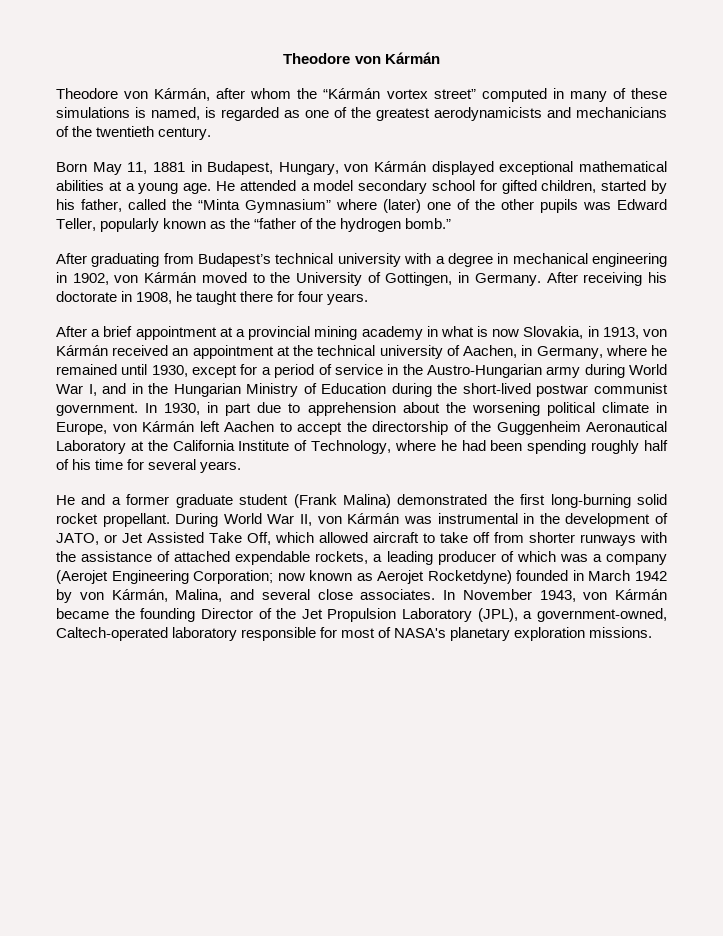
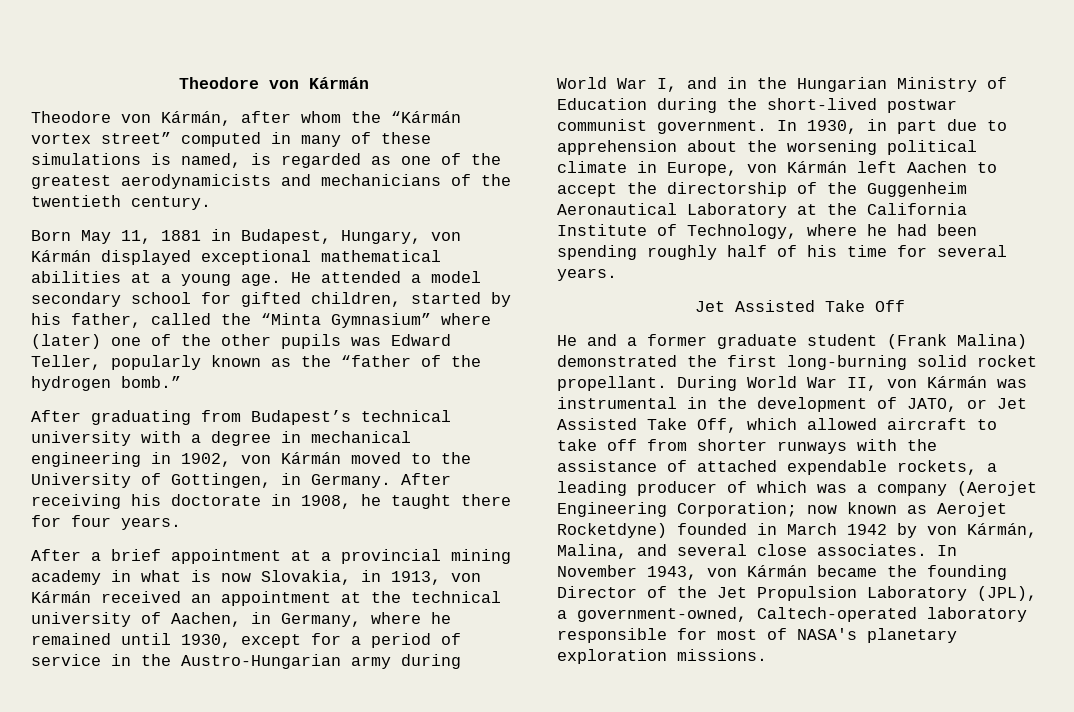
+ Jet Assisted Take Off

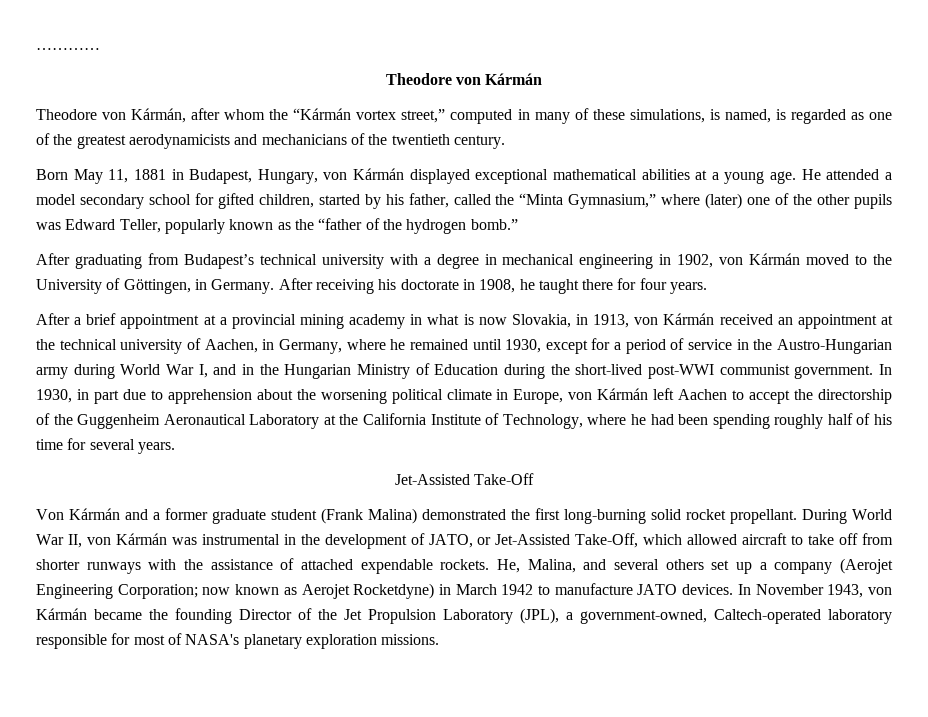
+ …………
- Theodore von Kármán, after whom the “Kármán vortex street” computed in many of these simulations is named, is regarded as one of the greatest aerodynamicists and mechanicians of the twentieth century.
+ Theodore von Kármán, after whom the “Kármán vortex street,” computed in many of these simulations, is named, is regarded as one of the greatest aerodynamicists and mechanicians of the twentieth century.
- He attended a model secondary school for gifted children, started by his father, called the “Minta Gymnasium” where (later) one of the other pupils was Edward Teller, popularly known as the “father of the hydrogen bomb.”
+ He attended a model secondary school for gifted children, started by his father, called the “Minta Gymnasium,” where (later) one of the other pupils was Edward Teller, popularly known as the “father of the hydrogen bomb.”
- After graduating from Budapest’s technical university with a degree in mechanical engineering in 1902, von Kármán moved to the University of Gottingen, in Germany.
+ After graduating from Budapest’s technical university with a degree in mechanical engineering in 1902, von Kármán moved to the University of Göttingen, in Germany.
- After a brief appointment at a provincial mining academy in what is now Slovakia, in 1913, von Kármán received an appointment at the technical university of Aachen, in Germany, where he remained until 1930, except for a period of service in the Austro-Hungarian army during World War I, and in the Hungarian Ministry of Education during the short-lived postwar communist government.
+ After a brief appointment at a provincial mining academy in what is now Slovakia, in 1913, von Kármán received an appointment at the technical university of Aachen, in Germany, where he remained until 1930, except for a period of service in the Austro-Hungarian army during World War I, and in the Hungarian Ministry of Education during the short-lived post-WWI communist government.
- Jet Assisted Take Off
- He and a former graduate student (Frank Malina) demonstrated the first long-burning solid rocket propellant.
+ Jet-Assisted Take-Off
+ Von Kármán and a former graduate student (Frank Malina) demonstrated the first long-burning solid rocket propellant.
- During World War II, von Kármán was instrumental in the development of JATO, or Jet Assisted Take Off, which allowed aircraft to take off from shorter runways with the assistance of attached expendable rockets, a leading producer of which was a company (Aerojet Engineering Corporation; now known as Aerojet Rocketdyne) founded in March 1942 by von Kármán, Malina, and several close associates.
+ During World War II, von Kármán was instrumental in the development of JATO, or Jet-Assisted Take-Off, which allowed aircraft to take off from shorter runways with the assistance of attached expendable rockets. He, Malina, and several others set up a company (Aerojet Engineering Corporation; now known as Aerojet Rocketdyne) in March 1942 to manufacture JATO devices.

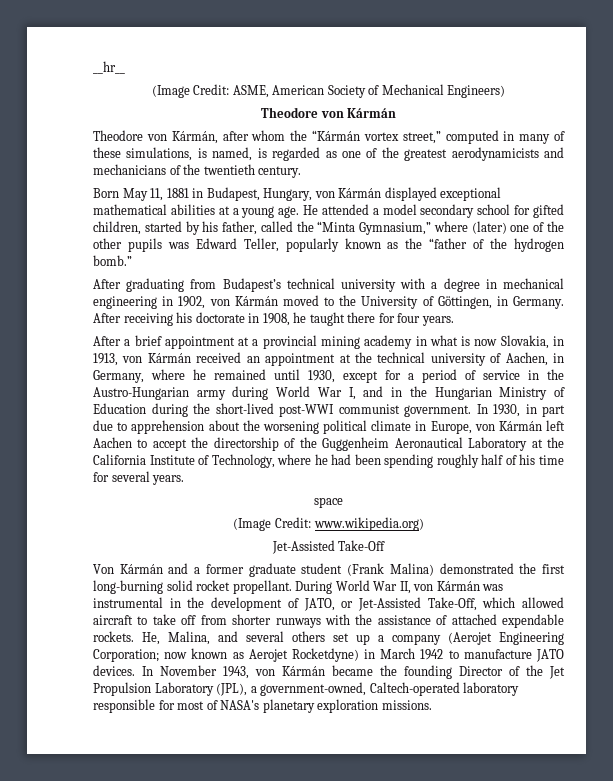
- …………
+ __hr__
+ (Image Credit: ASME, American Society of Mechanical Engineers)
+ space
+ (Image Credit: www.wikipedia.org)

